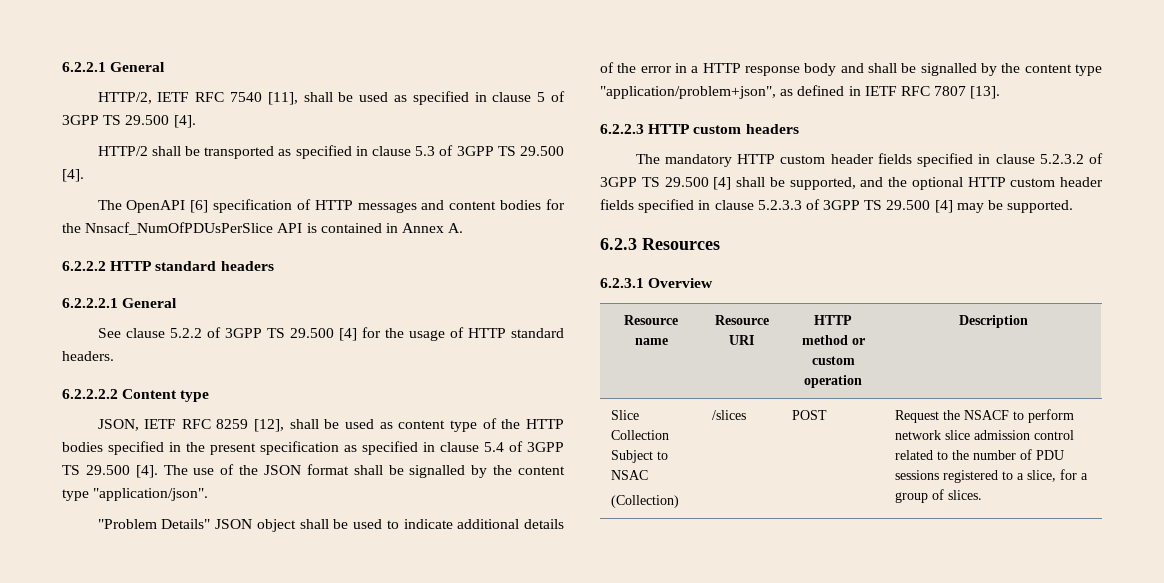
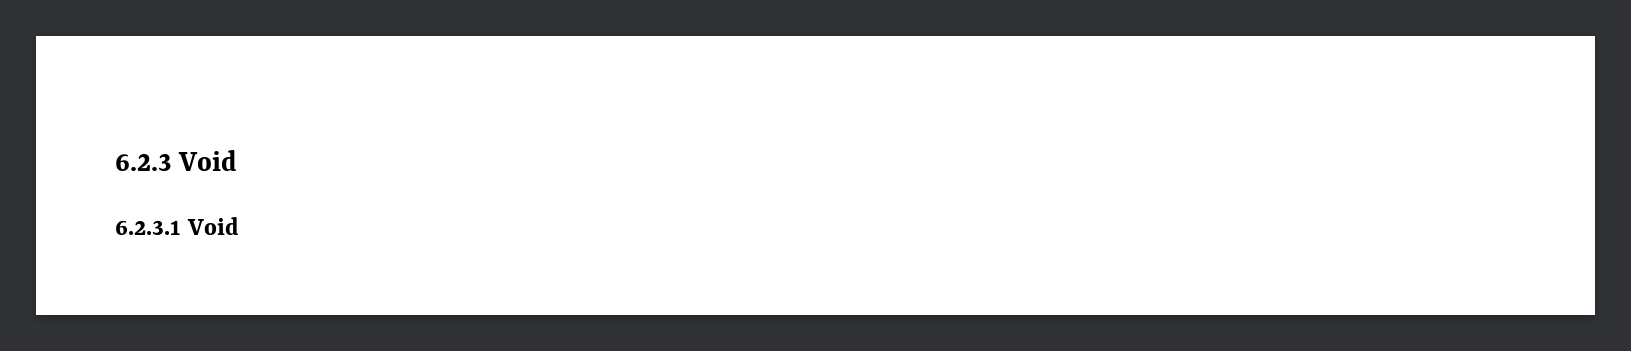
- 6.2.2.1 General
- HTTP/2, IETF RFC 7540 [11], shall be used as specified in clause 5 of 3GPP TS 29.500 [4].
- HTTP/2 shall be transported as specified in clause 5.3 of 3GPP TS 29.500 [4].
- The OpenAPI [6] specification of HTTP messages and content bodies for the Nnsacf_NumOfPDUsPerSlice API is contained in Annex A.
- 6.2.2.2 HTTP standard headers
- 6.2.2.2.1 General
- See clause 5.2.2 of 3GPP TS 29.500 [4] for the usage of HTTP standard headers.
- 6.2.2.2.2 Content type
- JSON, IETF RFC 8259 [12], shall be used as content type of the HTTP bodies specified in the present specification as specified in clause 5.4 of 3GPP TS 29.500 [4]. The use of the JSON format shall be signalled by the content type "application/json".
- "Problem Details" JSON object shall be used to indicate additional details of the error in a HTTP response body and shall be signalled by the content type "application/problem+json", as defined in IETF RFC 7807 [13].
- 6.2.2.3 HTTP custom headers
- The mandatory HTTP custom header fields specified in clause 5.2.3.2 of 3GPP TS 29.500 [4] shall be supported, and the optional HTTP custom header fields specified in clause 5.2.3.3 of 3GPP TS 29.500 [4] may be supported.
- 6.2.3 Resources
- 6.2.3.1 Overview
- Resource name | Resource URI | HTTP method or custom operation | Description
- Slice Collection Subject to NSAC
- (Collection) | /slices | POST | Request the NSACF to perform network slice admission control related to the number of PDU sessions registered to a slice, for a group of slices.
+ 6.2.3 Void
+ 6.2.3.1 Void

